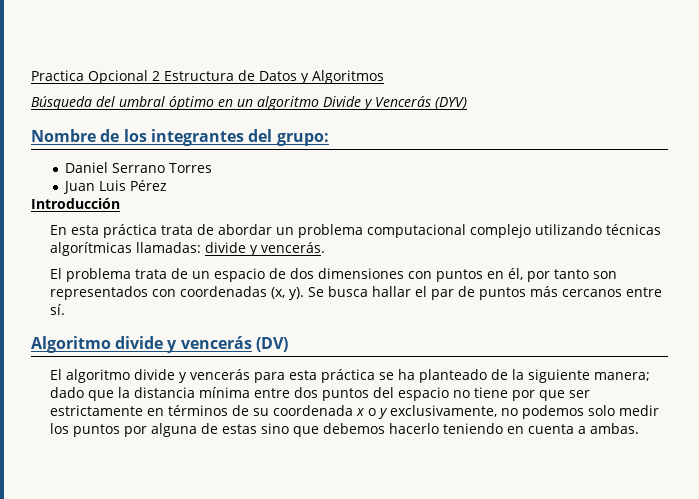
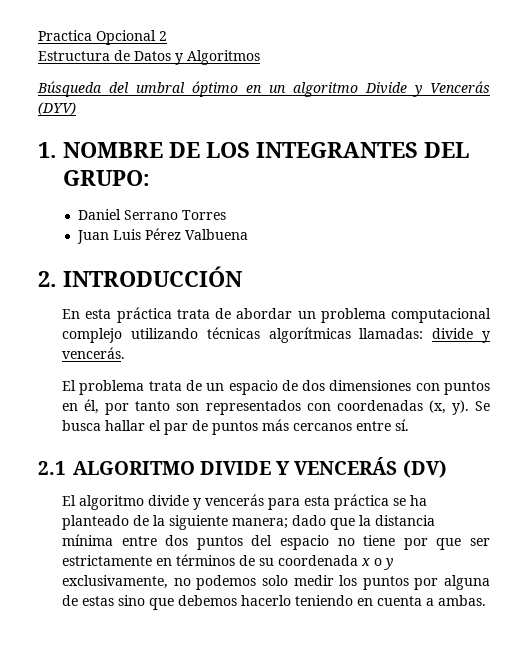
- Practica Opcional 2 Estructura de Datos y Algoritmos
+ Practica Opcional 2
+ Estructura de Datos y Algoritmos
- Nombre de los integrantes del grupo:
+ 1. NOMBRE DE LOS INTEGRANTES DEL GRUPO:
- Juan Luis Pérez
- Introducción
+ Juan Luis Pérez Valbuena
+ 2. INTRODUCCIÓN
- Algoritmo divide y vencerás (DV)
+ 2.1 ALGORITMO DIVIDE Y VENCERÁS (DV)

